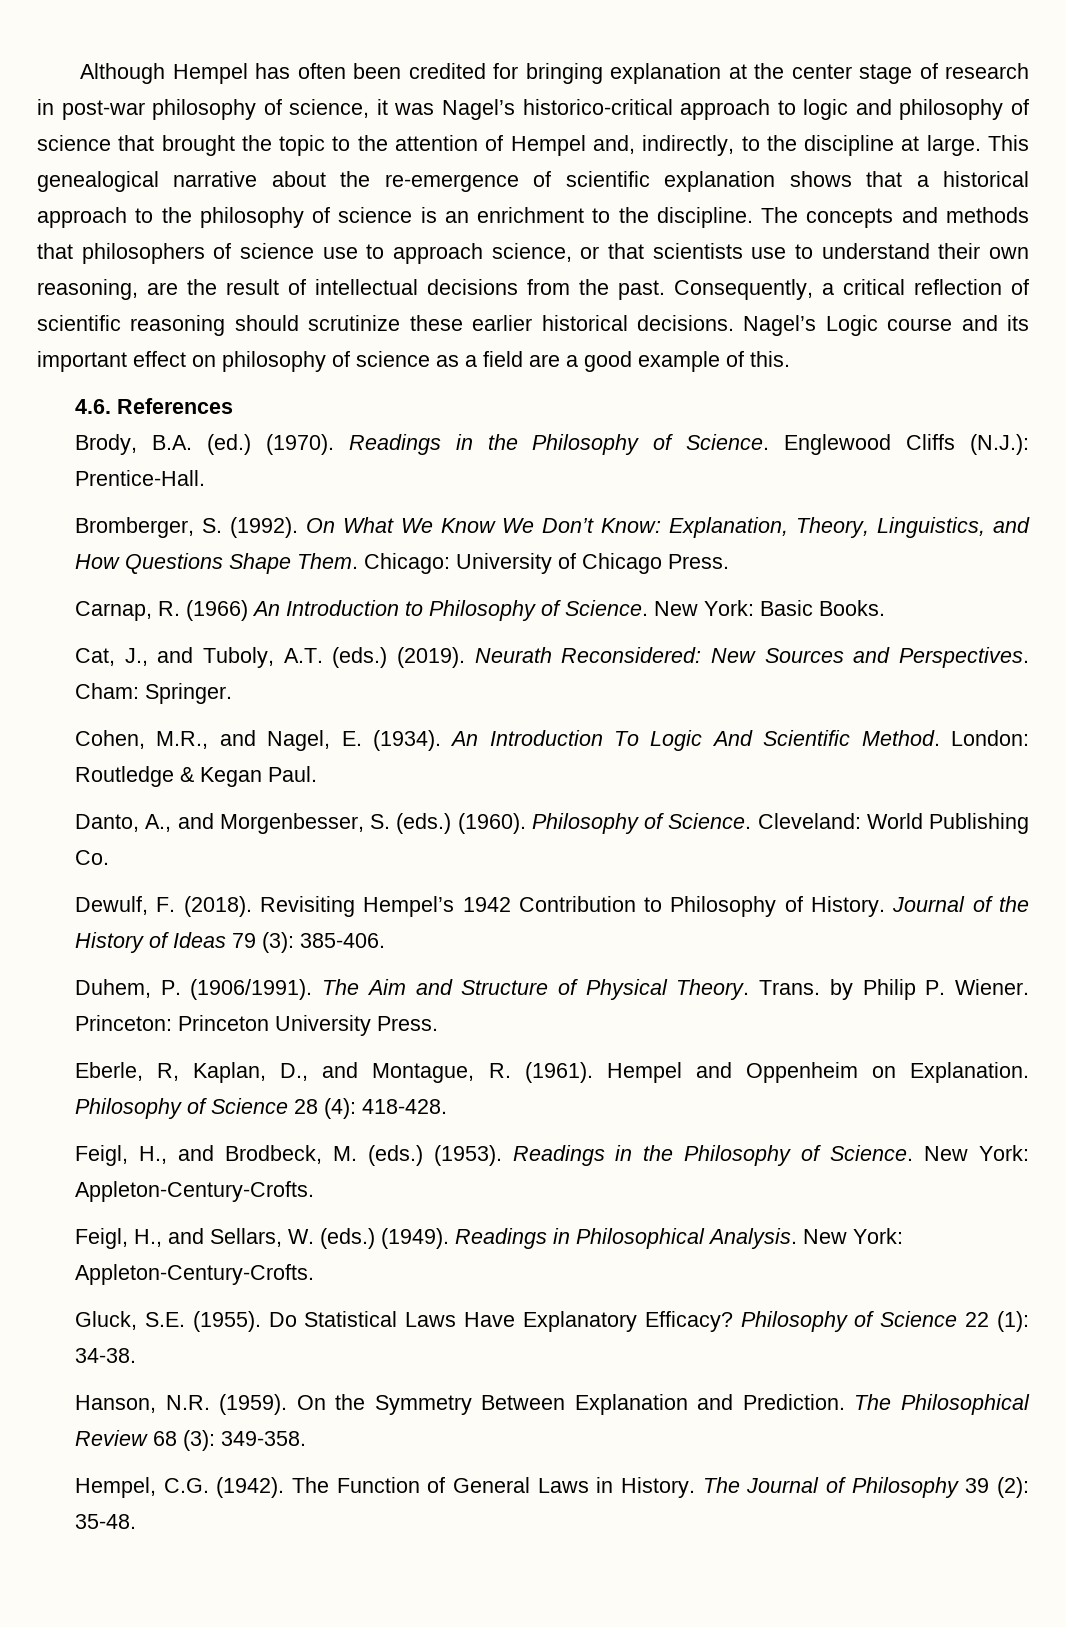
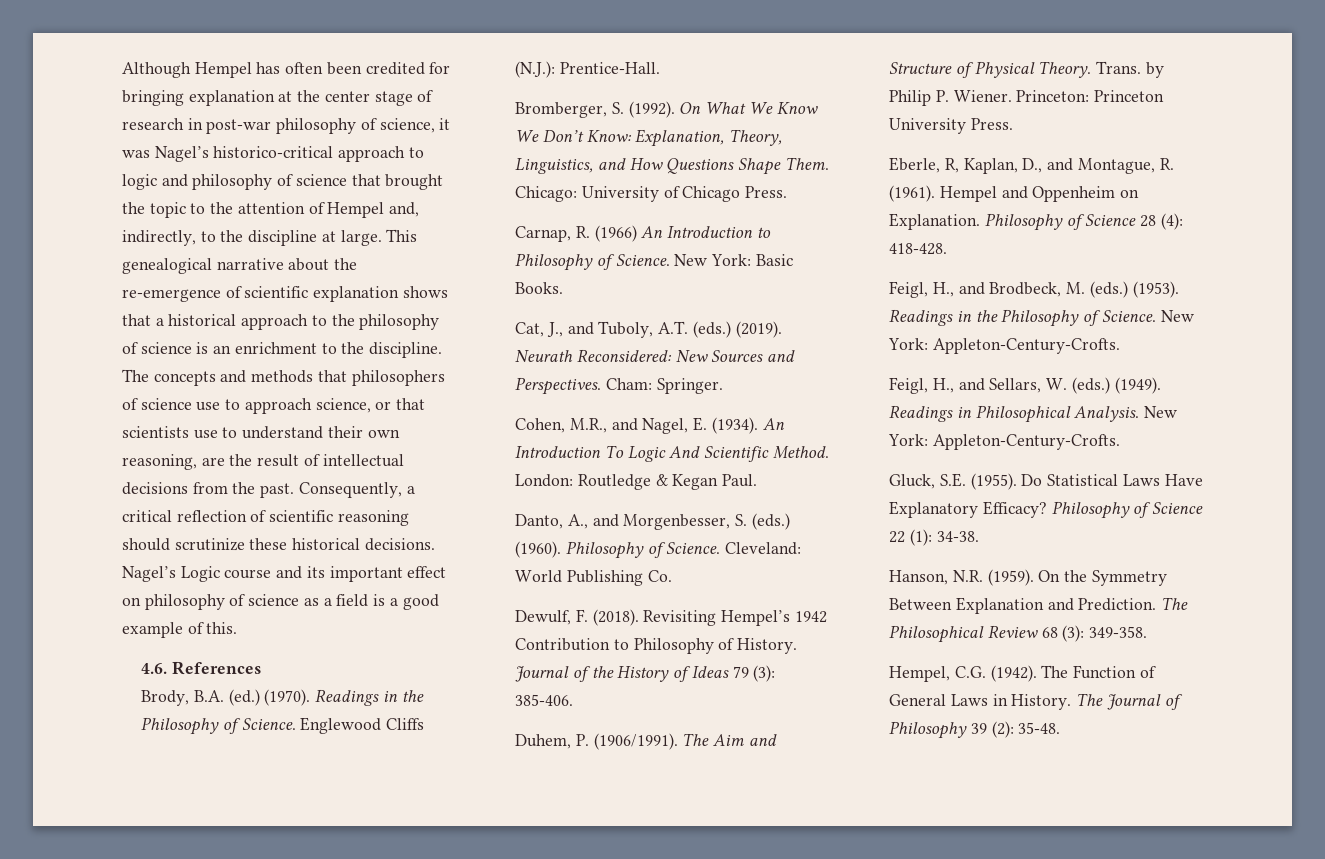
- Consequently, a critical reflection of scientific reasoning should scrutinize these earlier historical decisions.
+ Consequently, a critical reflection of scientific reasoning should scrutinize these historical decisions.
- Nagel’s Logic course and its important effect on philosophy of science as a field are a good example of this.
+ Nagel’s Logic course and its important effect on philosophy of science as a field is a good example of this.

